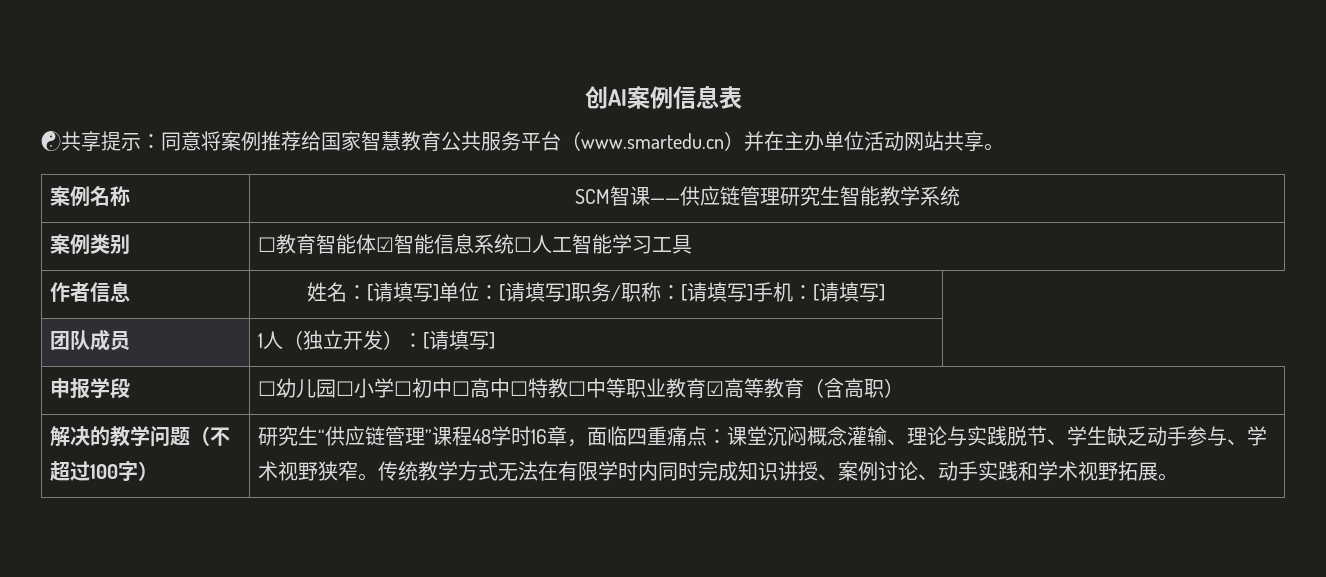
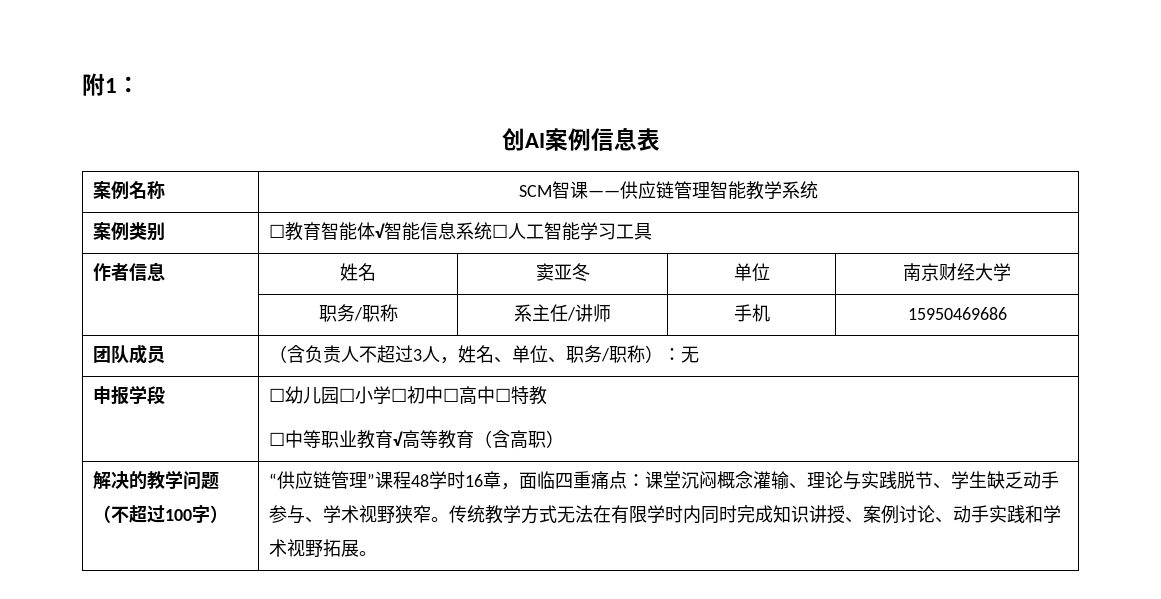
+ 附1：
- ☯共享提示：同意将案例推荐给国家智慧教育公共服务平台（www.smartedu.cn）并在主办单位活动网站共享。
- 案例名称 | SCM智课——供应链管理研究生智能教学系统
+ 案例名称 | SCM智课——供应链管理智能教学系统
- 案例类别 | ☐教育智能体☑智能信息系统☐人工智能学习工具
+ 案例类别 | ☐教育智能体√智能信息系统☐人工智能学习工具
- 作者信息 | 姓名：[请填写]单位：[请填写]职务/职称：[请填写]手机：[请填写]
- 团队成员 | 1人（独立开发）：[请填写]
+ 作者信息 | 姓名 | 窦亚冬 | 单位 | 南京财经大学
+ | 职务/职称 | 系主任/讲师 | 手机 | 15950469686
+ 团队成员 | （含负责人不超过3人，姓名、单位、职务/职称）：无
- 申报学段 | ☐幼儿园☐小学☐初中☐高中☐特教☐中等职业教育☑高等教育（含高职）
+ 申报学段 | ☐幼儿园☐小学☐初中☐高中☐特教
+ ☐中等职业教育√高等教育（含高职）
- 研究生“供应链管理”课程48学时16章，面临四重痛点：课堂沉闷概念灌输、理论与实践脱节、学生缺乏动手参与、学术视野狭窄。
+ “供应链管理”课程48学时16章，面临四重痛点：课堂沉闷概念灌输、理论与实践脱节、学生缺乏动手参与、学术视野狭窄。

